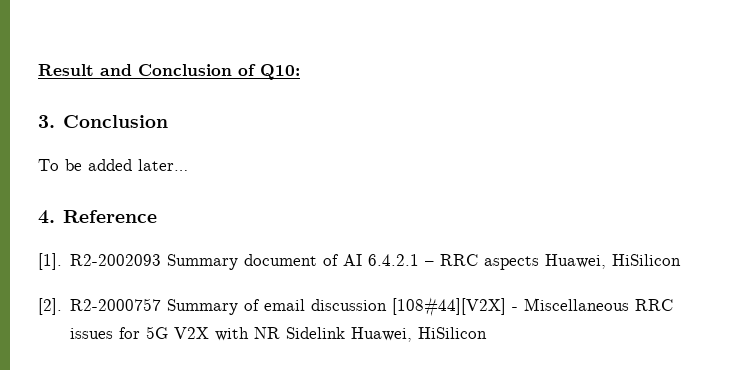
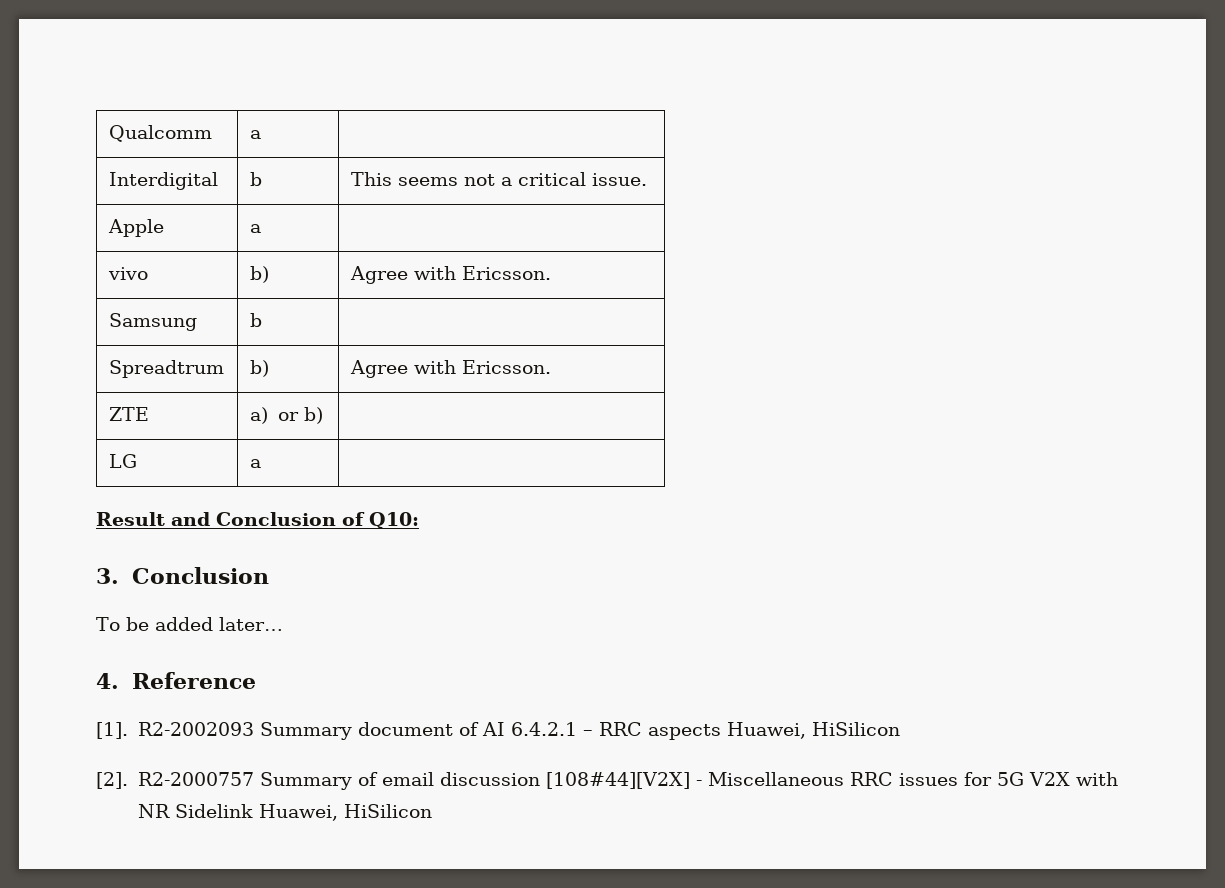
+ Qualcomm | a |
+ Interdigital | b | This seems not a critical issue.
+ Apple | a |
+ vivo | b) | Agree with Ericsson.
+ Samsung | b |
+ Spreadtrum | b) | Agree with Ericsson.
+ ZTE | a) or b) |
+ LG | a |

